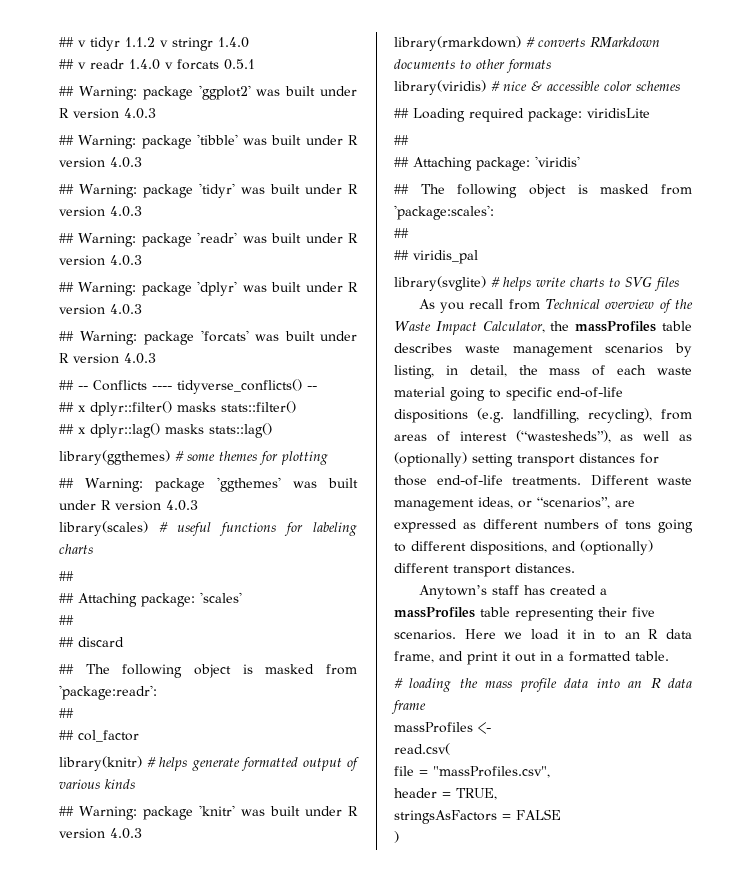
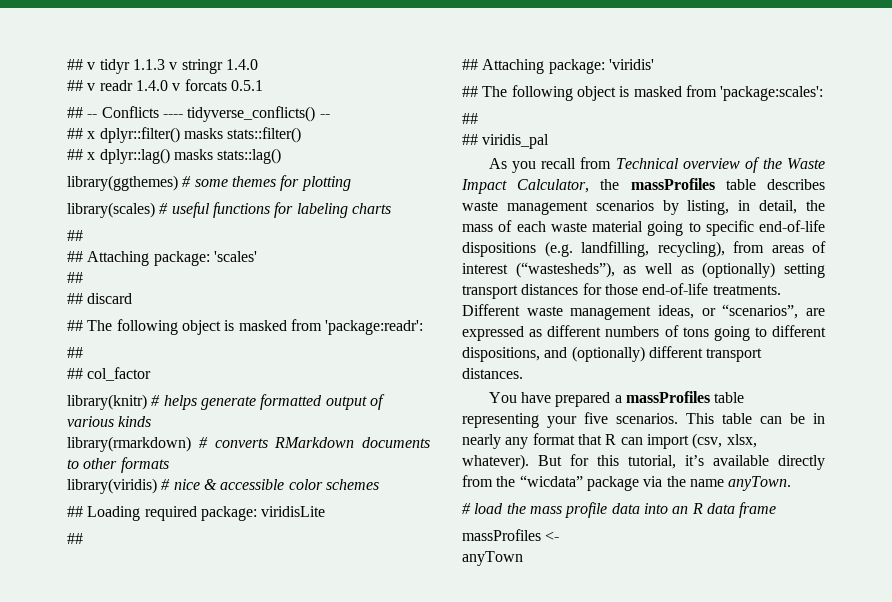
- ## v tidyr 1.1.2 v stringr 1.4.0
+ ## v tidyr 1.1.3 v stringr 1.4.0
- ## Warning: package 'ggplot2' was built under R version 4.0.3
- ## Warning: package 'tibble' was built under R version 4.0.3
- ## Warning: package 'tidyr' was built under R version 4.0.3
- ## Warning: package 'readr' was built under R version 4.0.3
- ## Warning: package 'dplyr' was built under R version 4.0.3
- ## Warning: package 'forcats' was built under R version 4.0.3
- ## Warning: package 'ggthemes' was built under R version 4.0.3
- ## Warning: package 'knitr' was built under R version 4.0.3
- library(svglite) # helps write charts to SVG files
- Anytown’s staff has created a massProfiles table representing their five scenarios.
+ You have prepared a massProfiles table representing your five scenarios.
- Here we load it in to an R data frame, and print it out in a formatted table.
- # loading the mass profile data into an R data frame
+ This table can be in nearly any format that R can import (csv, xlsx, whatever). But for this tutorial, it’s available directly from the “wicdata” package via the name anyTown.
+ # load the mass profile data into an R data frame
- read.csv(
- file = "massProfiles.csv",
- header = TRUE,
- stringsAsFactors = FALSE
- )
+ anyTown

